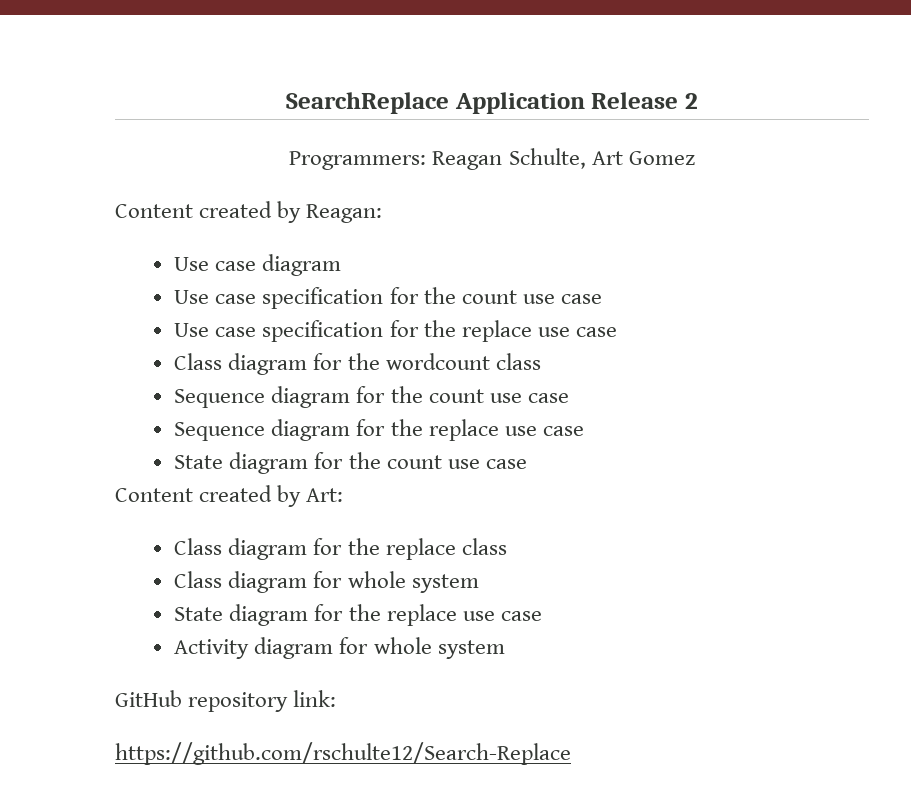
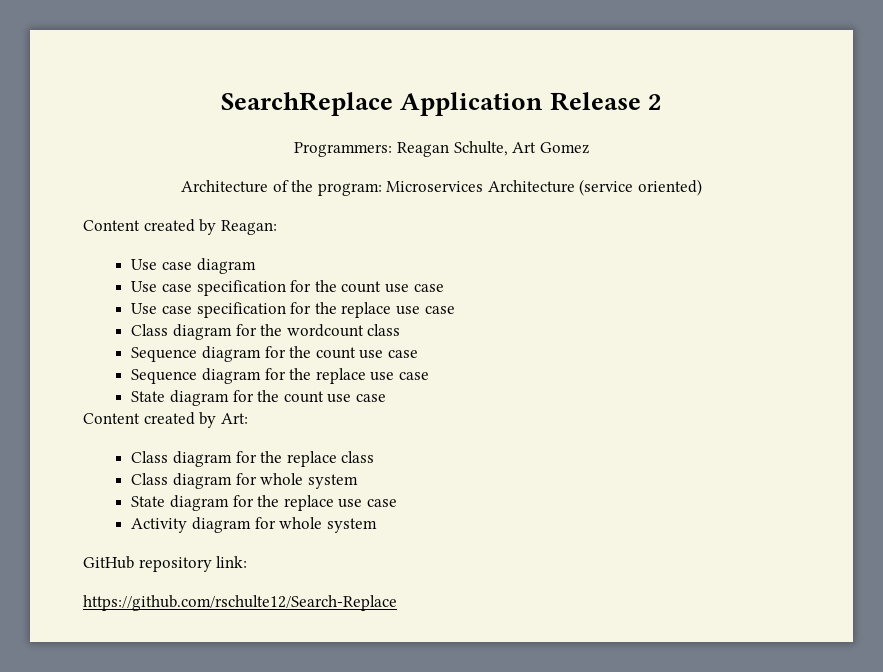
+ Architecture of the program: Microservices Architecture (service oriented)

